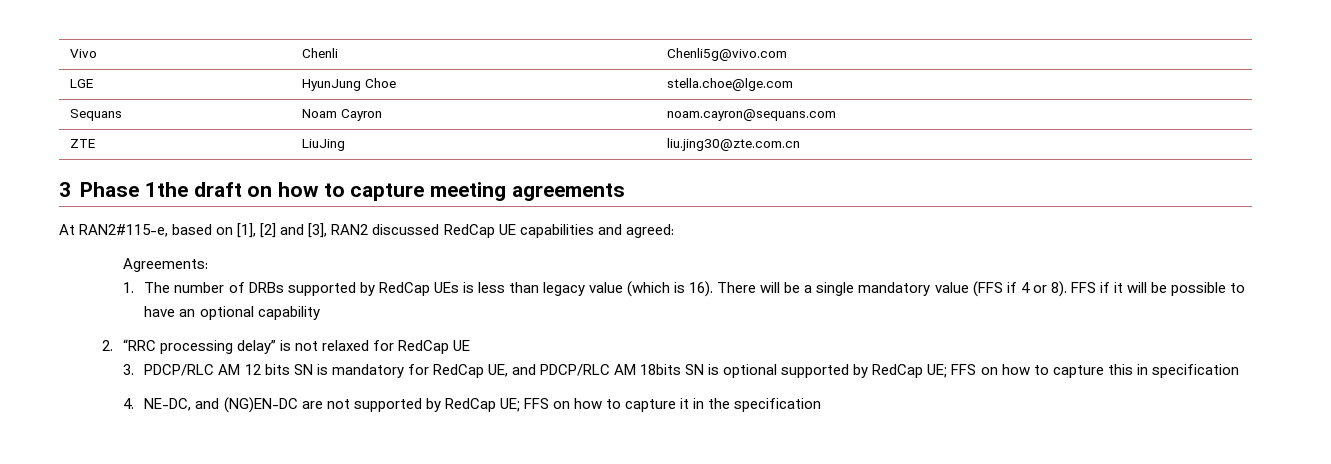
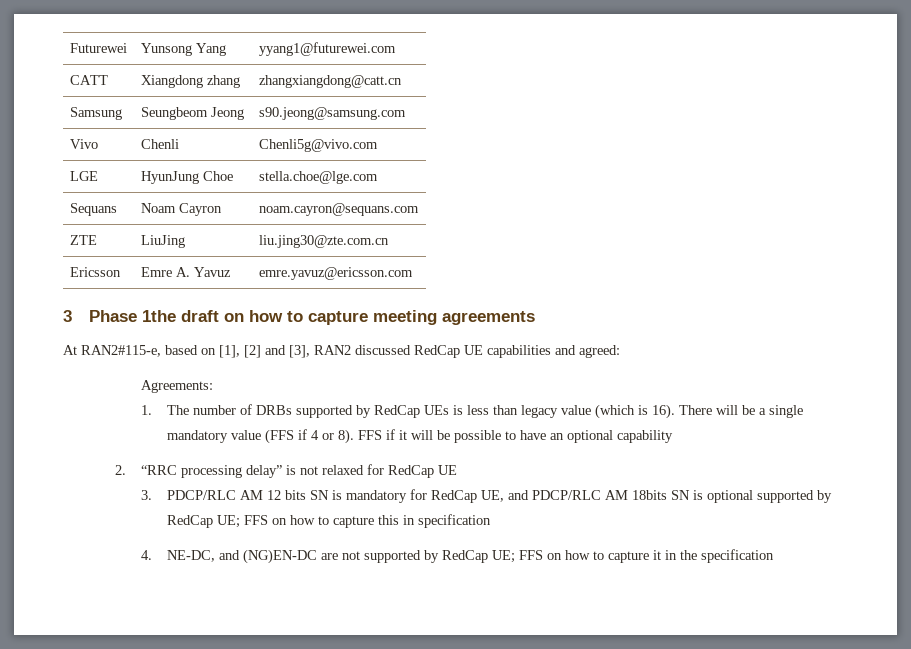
+ Futurewei | Yunsong Yang | yyang1@futurewei.com
+ CATT | Xiangdong zhang | zhangxiangdong@catt.cn
+ Samsung | Seungbeom Jeong | s90.jeong@samsung.com
+ Ericsson | Emre A. Yavuz | emre.yavuz@ericsson.com

